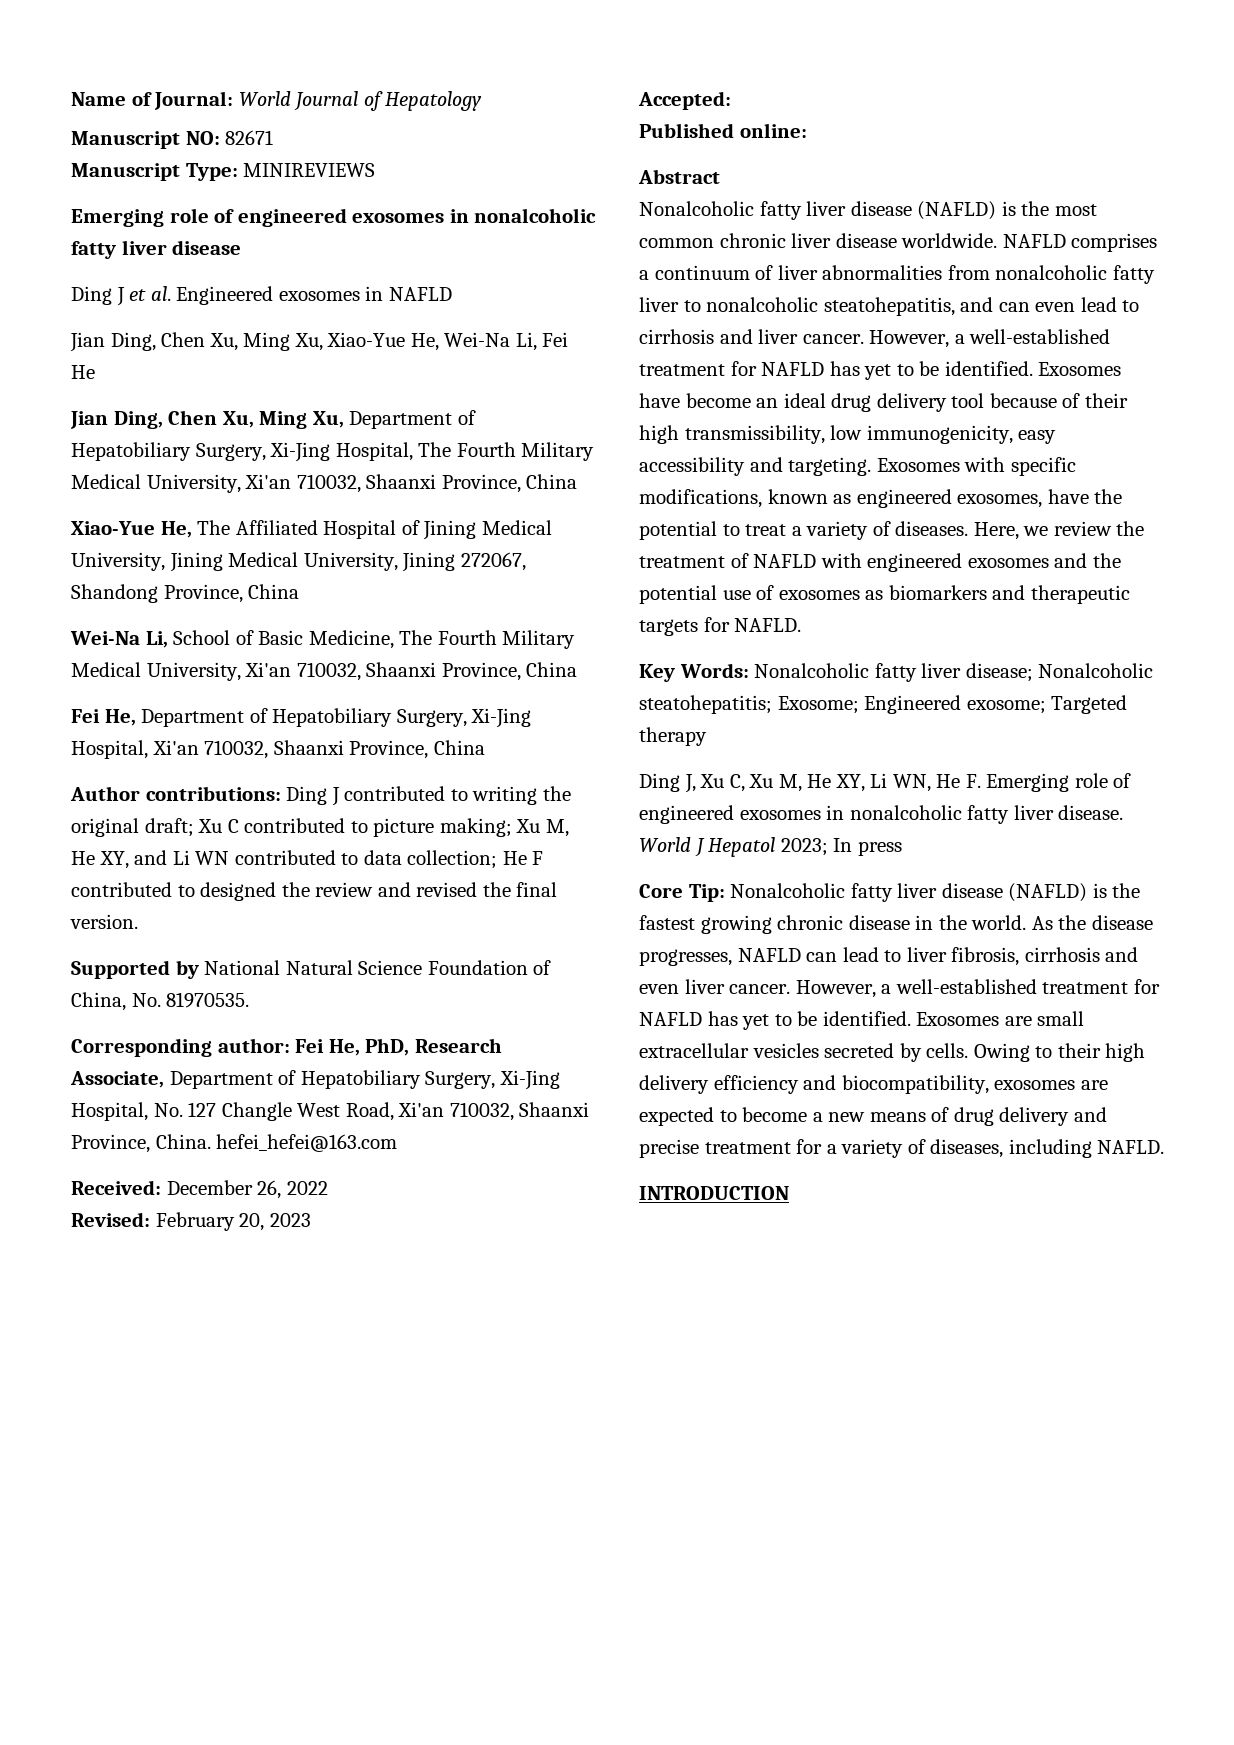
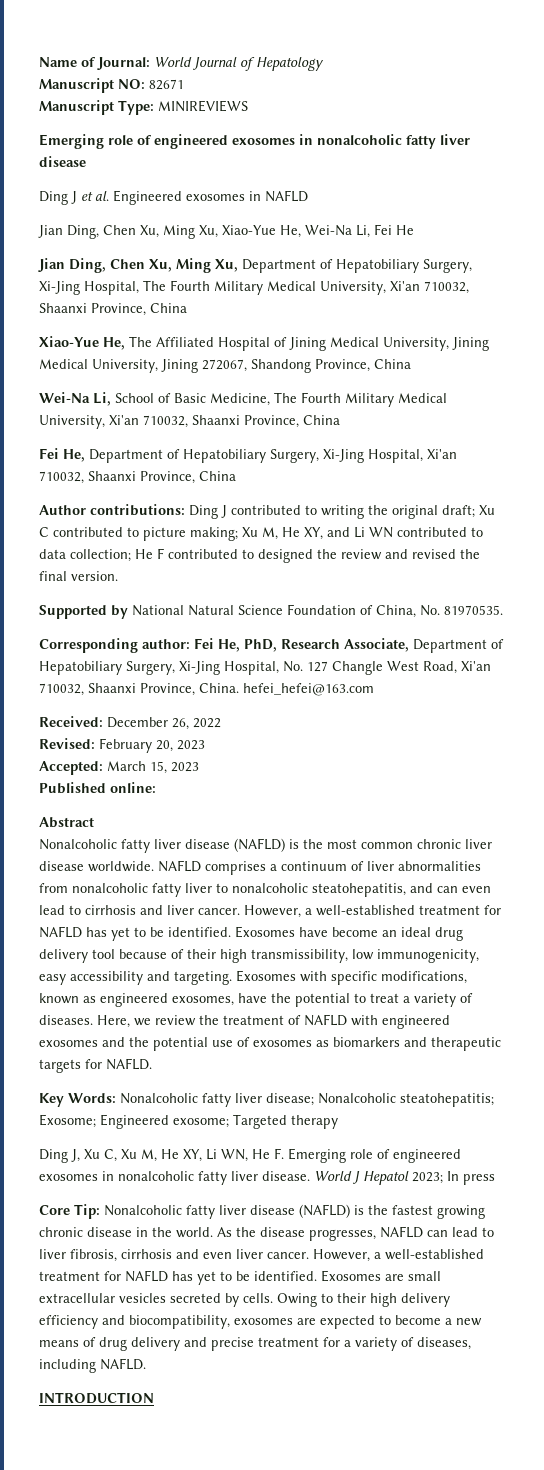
- Accepted:
+ Accepted: March 15, 2023

